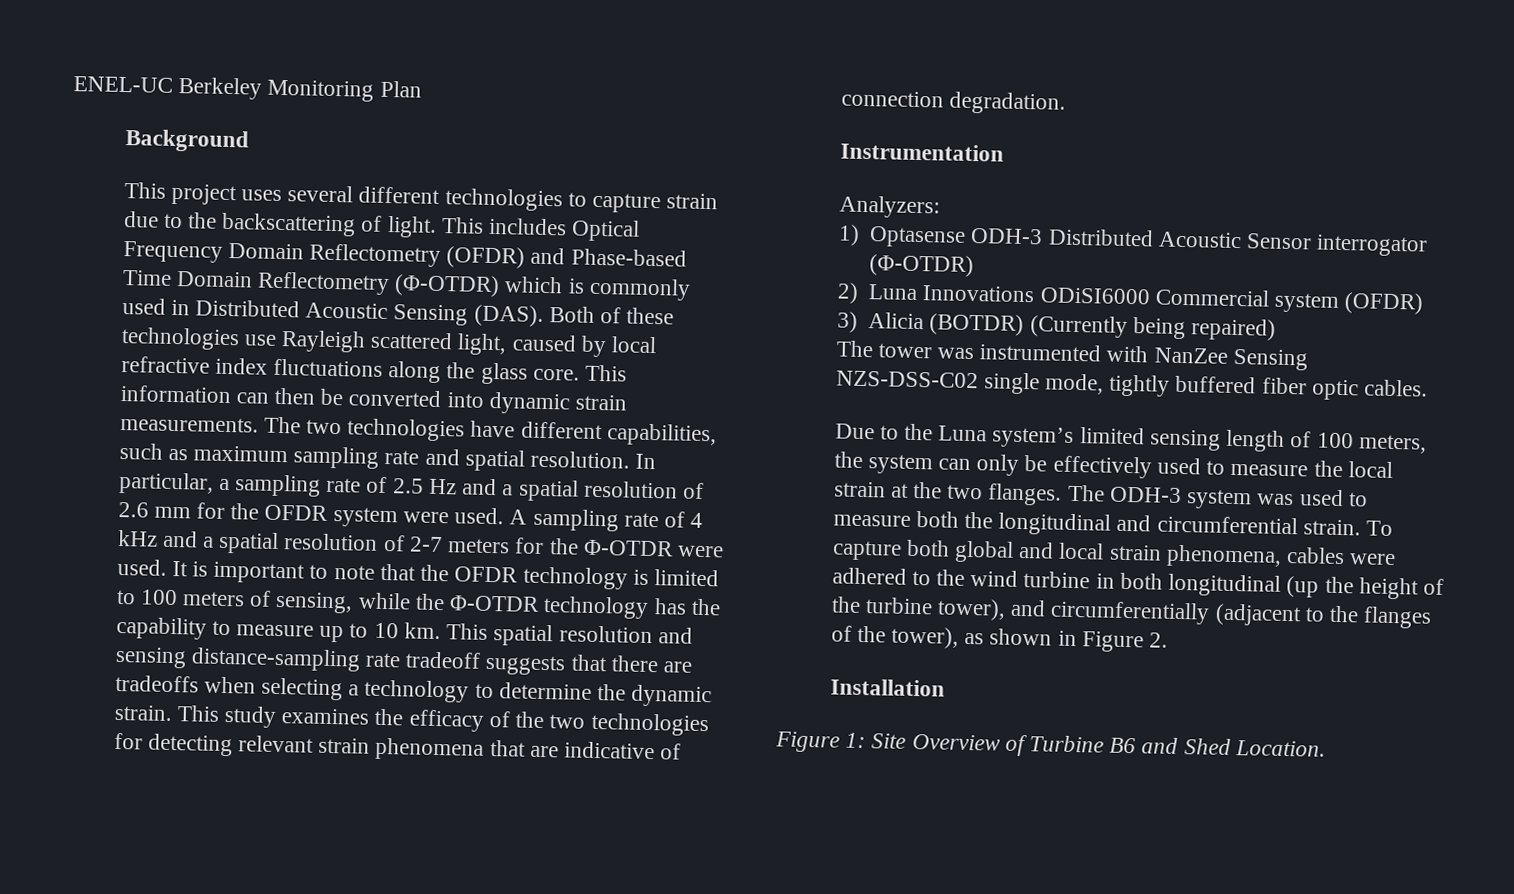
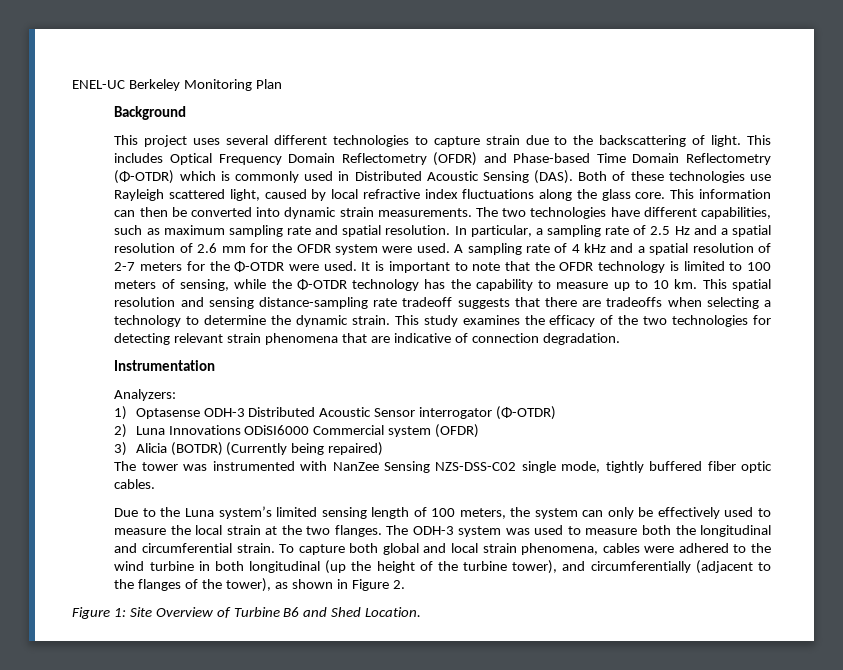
- Installation

